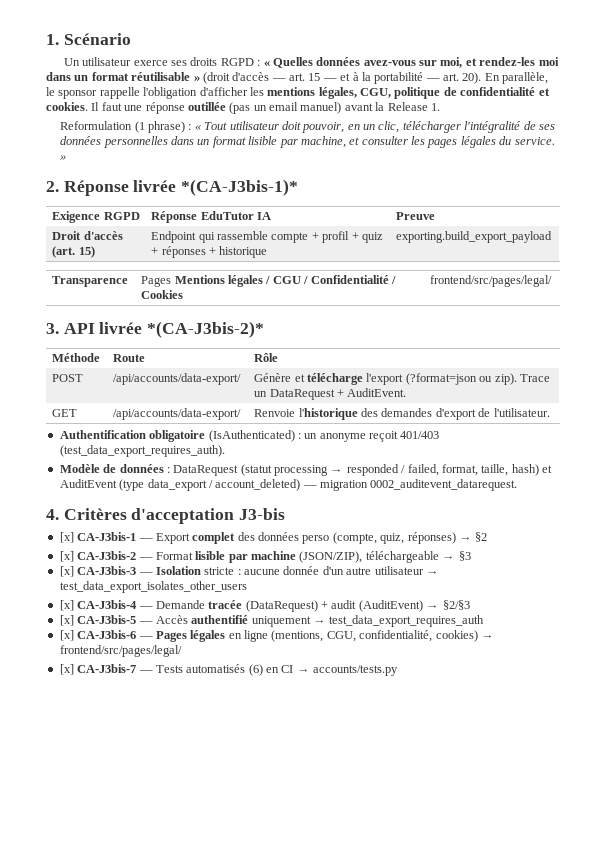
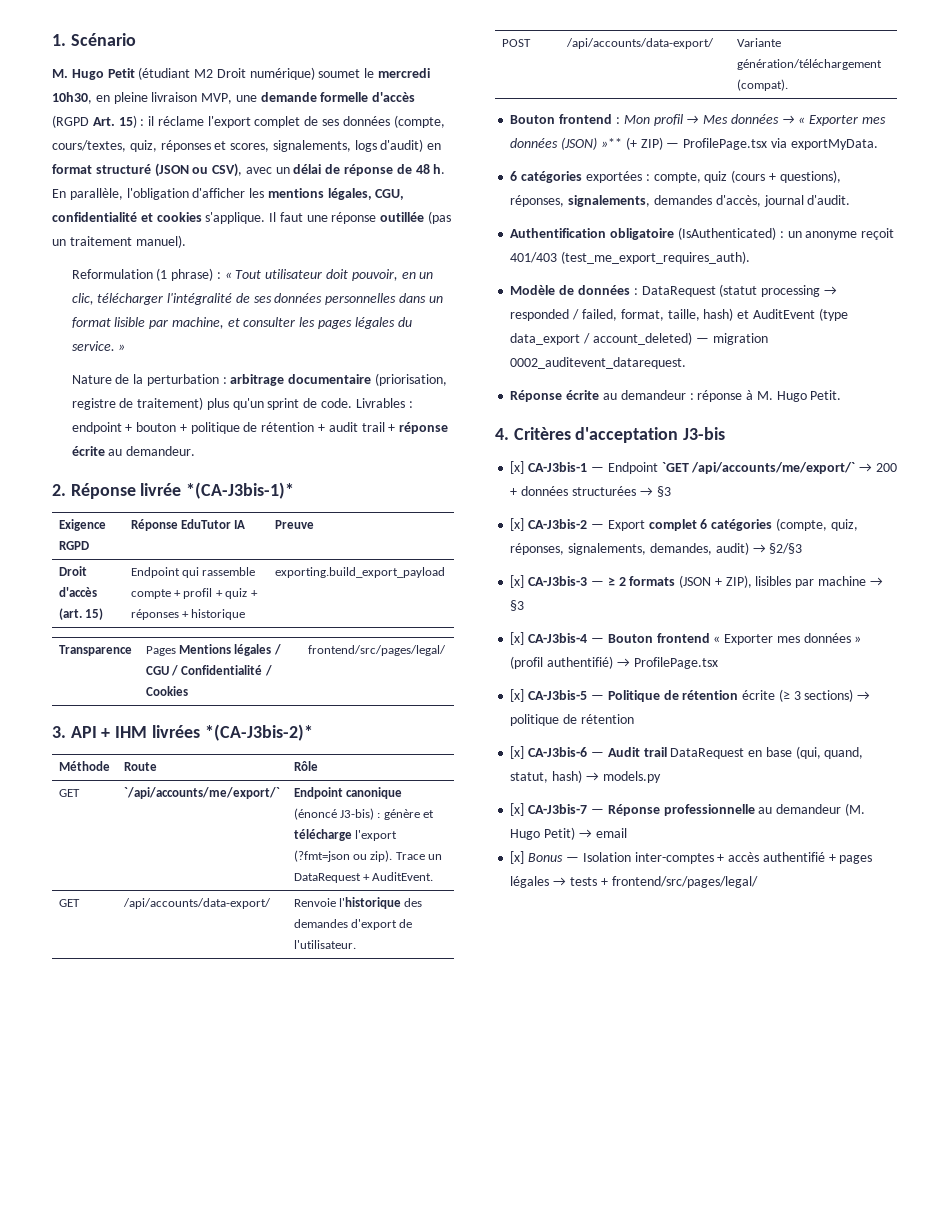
- Un utilisateur exerce ses droits RGPD : « Quelles données avez-vous sur moi, et rendez-les moi dans un format réutilisable » (droit d'accès — art. 15 — et à la portabilité — art. 20). En parallèle, le sponsor rappelle l'obligation d'afficher les mentions légales, CGU, politique de confidentialité et cookies.
+ M. Hugo Petit (étudiant M2 Droit numérique) soumet le mercredi 10h30, en pleine livraison MVP, une demande formelle d'accès (RGPD Art. 15) : il réclame l'export complet de ses données (compte, cours/textes, quiz, réponses et scores, signalements, logs d'audit) en format structuré (JSON ou CSV), avec un délai de réponse de 48 h. En parallèle, l'obligation d'afficher les mentions légales, CGU, confidentialité et cookies s'applique.
- Il faut une réponse outillée (pas un email manuel) avant la Release 1.
+ Il faut une réponse outillée (pas un traitement manuel).
+ Nature de la perturbation : arbitrage documentaire (priorisation, registre de traitement) plus qu'un sprint de code. Livrables : endpoint + bouton + politique de rétention + audit trail + réponse écrite au demandeur.
- 3. API livrée *(CA-J3bis-2)*
+ 3. API + IHM livrées *(CA-J3bis-2)*
- POST | /api/accounts/data-export/ | Génère et télécharge l'export (?format=json ou zip). Trace un DataRequest + AuditEvent.
+ GET | `/api/accounts/me/export/` | Endpoint canonique (énoncé J3-bis) : génère et télécharge l'export (?fmt=json ou zip). Trace un DataRequest + AuditEvent.
+ POST | /api/accounts/data-export/ | Variante génération/téléchargement (compat).
+ Bouton frontend : Mon profil → Mes données → « Exporter mes données (JSON) »** (+ ZIP) — ProfilePage.tsx via exportMyData.
+ 6 catégories exportées : compte, quiz (cours + questions), réponses, signalements, demandes d'accès, journal d'audit.
- Authentification obligatoire (IsAuthenticated) : un anonyme reçoit 401/403 (test_data_export_requires_auth).
+ Authentification obligatoire (IsAuthenticated) : un anonyme reçoit 401/403 (test_me_export_requires_auth).
+ Réponse écrite au demandeur : réponse à M. Hugo Petit.
- [x] CA-J3bis-1 — Export complet des données perso (compte, quiz, réponses) → §2
- [x] CA-J3bis-2 — Format lisible par machine (JSON/ZIP), téléchargeable → §3
- [x] CA-J3bis-3 — Isolation stricte : aucune donnée d'un autre utilisateur → test_data_export_isolates_other_users
- [x] CA-J3bis-4 — Demande tracée (DataRequest) + audit (AuditEvent) → §2/§3
- [x] CA-J3bis-5 — Accès authentifié uniquement → test_data_export_requires_auth
- [x] CA-J3bis-6 — Pages légales en ligne (mentions, CGU, confidentialité, cookies) → frontend/src/pages/legal/
- [x] CA-J3bis-7 — Tests automatisés (6) en CI → accounts/tests.py
+ [x] CA-J3bis-1 — Endpoint `GET /api/accounts/me/export/` → 200 + données structurées → §3
+ [x] CA-J3bis-2 — Export complet 6 catégories (compte, quiz, réponses, signalements, demandes, audit) → §2/§3
+ [x] CA-J3bis-3 — ≥ 2 formats (JSON + ZIP), lisibles par machine → §3
+ [x] CA-J3bis-4 — Bouton frontend « Exporter mes données » (profil authentifié) → ProfilePage.tsx
+ [x] CA-J3bis-5 — Politique de rétention écrite (≥ 3 sections) → politique de rétention
+ [x] CA-J3bis-6 — Audit trail DataRequest en base (qui, quand, statut, hash) → models.py
+ [x] CA-J3bis-7 — Réponse professionnelle au demandeur (M. Hugo Petit) → email
+ [x] Bonus — Isolation inter-comptes + accès authentifié + pages légales → tests + frontend/src/pages/legal/

